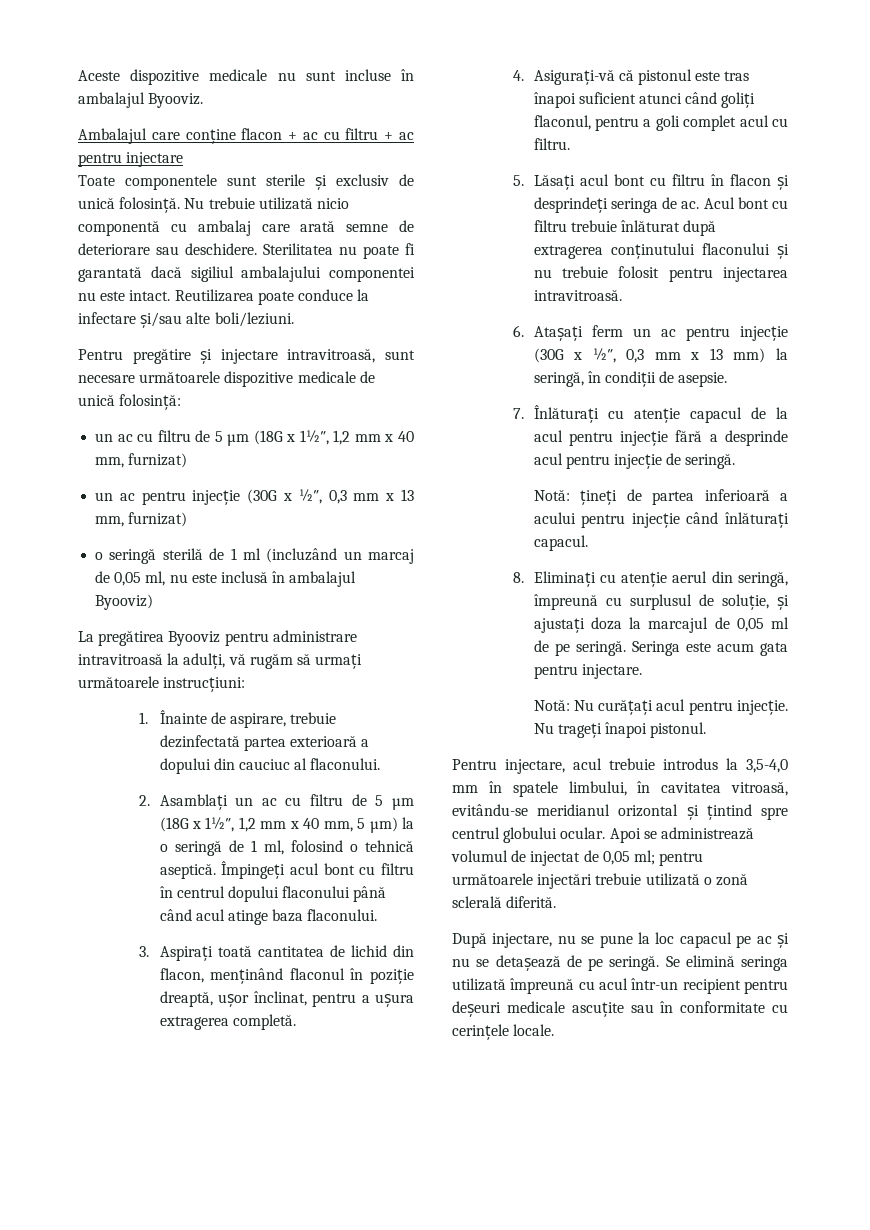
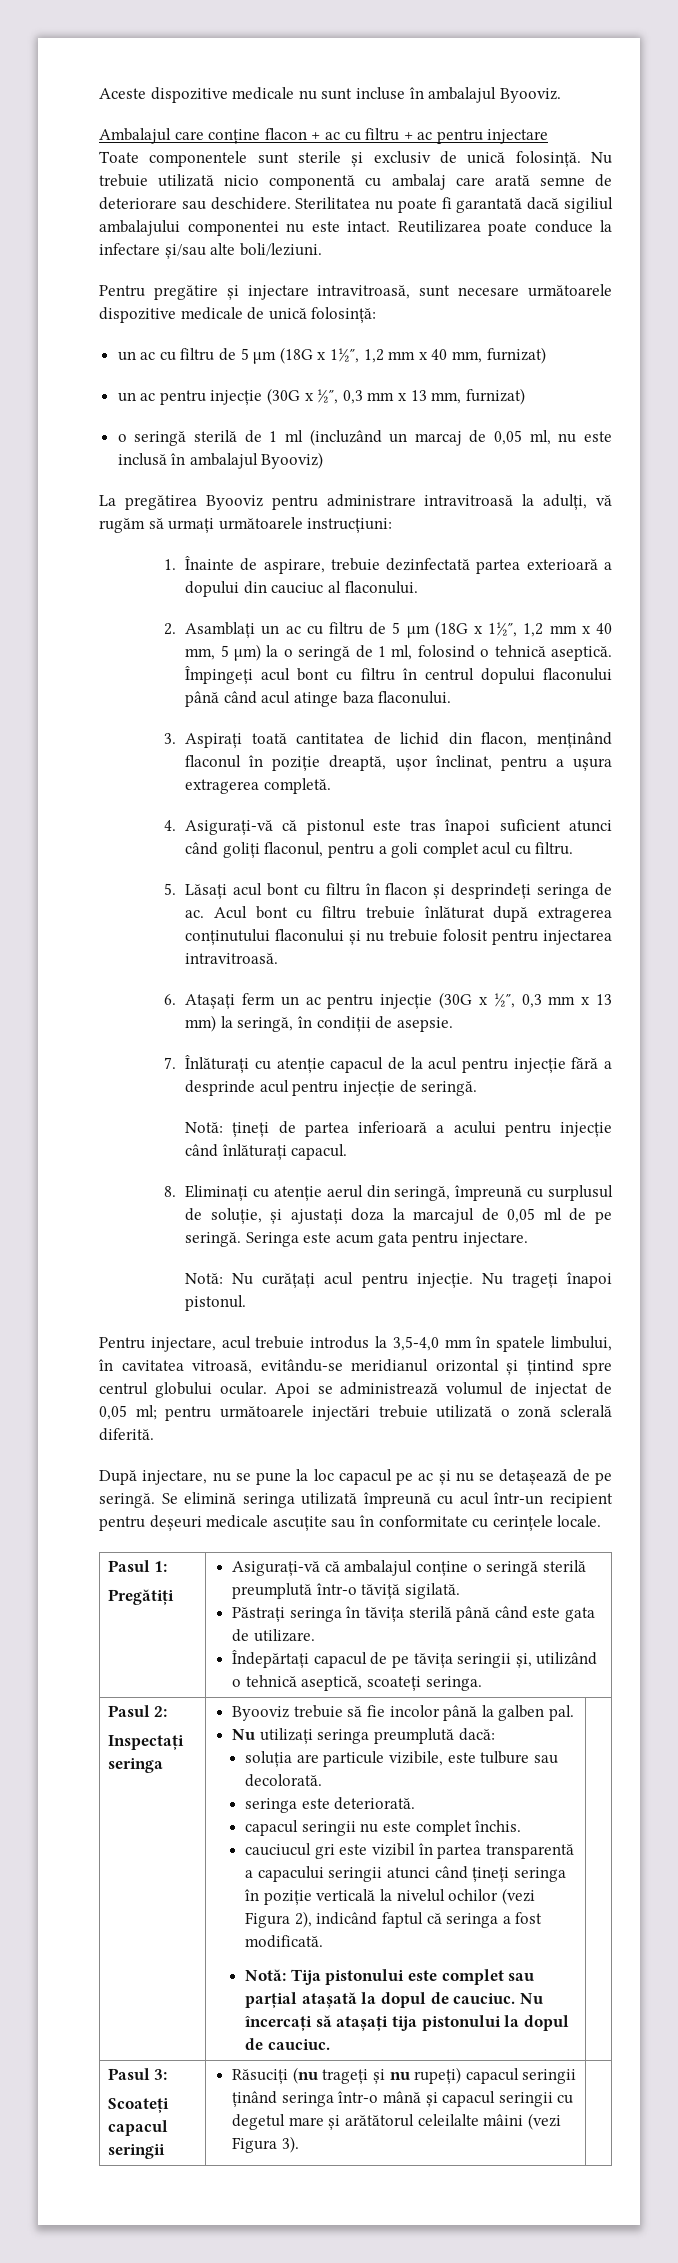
+ Pasul 1:
+ Pregătiți | Asigurați-vă că ambalajul conține o seringă sterilă preumplută într-o tăviță sigilată.
+ Păstrați seringa în tăvița sterilă până când este gata de utilizare.
+ Îndepărtați capacul de pe tăvița seringii și, utilizând o tehnică aseptică, scoateți seringa.
+ Pasul 2:
+ Inspectați seringa | Byooviz trebuie să fie incolor până la galben pal.
+ Nu utilizați seringa preumplută dacă:
+ soluția are particule vizibile, este tulbure sau decolorată.
+ seringa este deteriorată.
+ capacul seringii nu este complet închis.
+ cauciucul gri este vizibil în partea transparentă a capacului seringii atunci când țineți seringa în poziție verticală la nivelul ochilor (vezi Figura 2), indicând faptul că seringa a fost modificată.
+ Notă: Tija pistonului este complet sau parțial atașată la dopul de cauciuc. Nu încercați să atașați tija pistonului la dopul de cauciuc. |
+ Pasul 3:
+ Scoateți capacul seringii | Răsuciți (nu trageți și nu rupeți) capacul seringii ținând seringa într-o mână și capacul seringii cu degetul mare și arătătorul celeilalte mâini (vezi Figura 3). |

